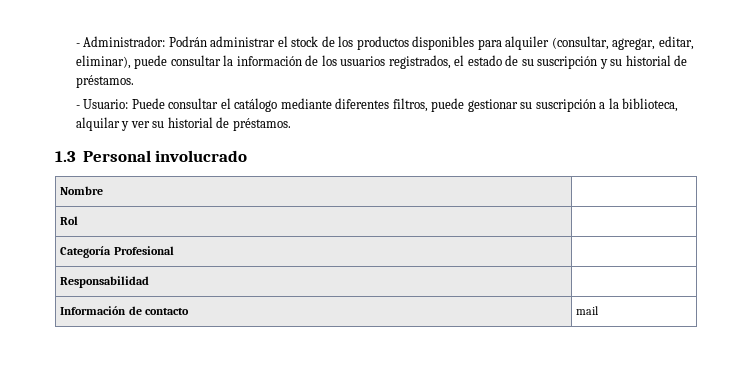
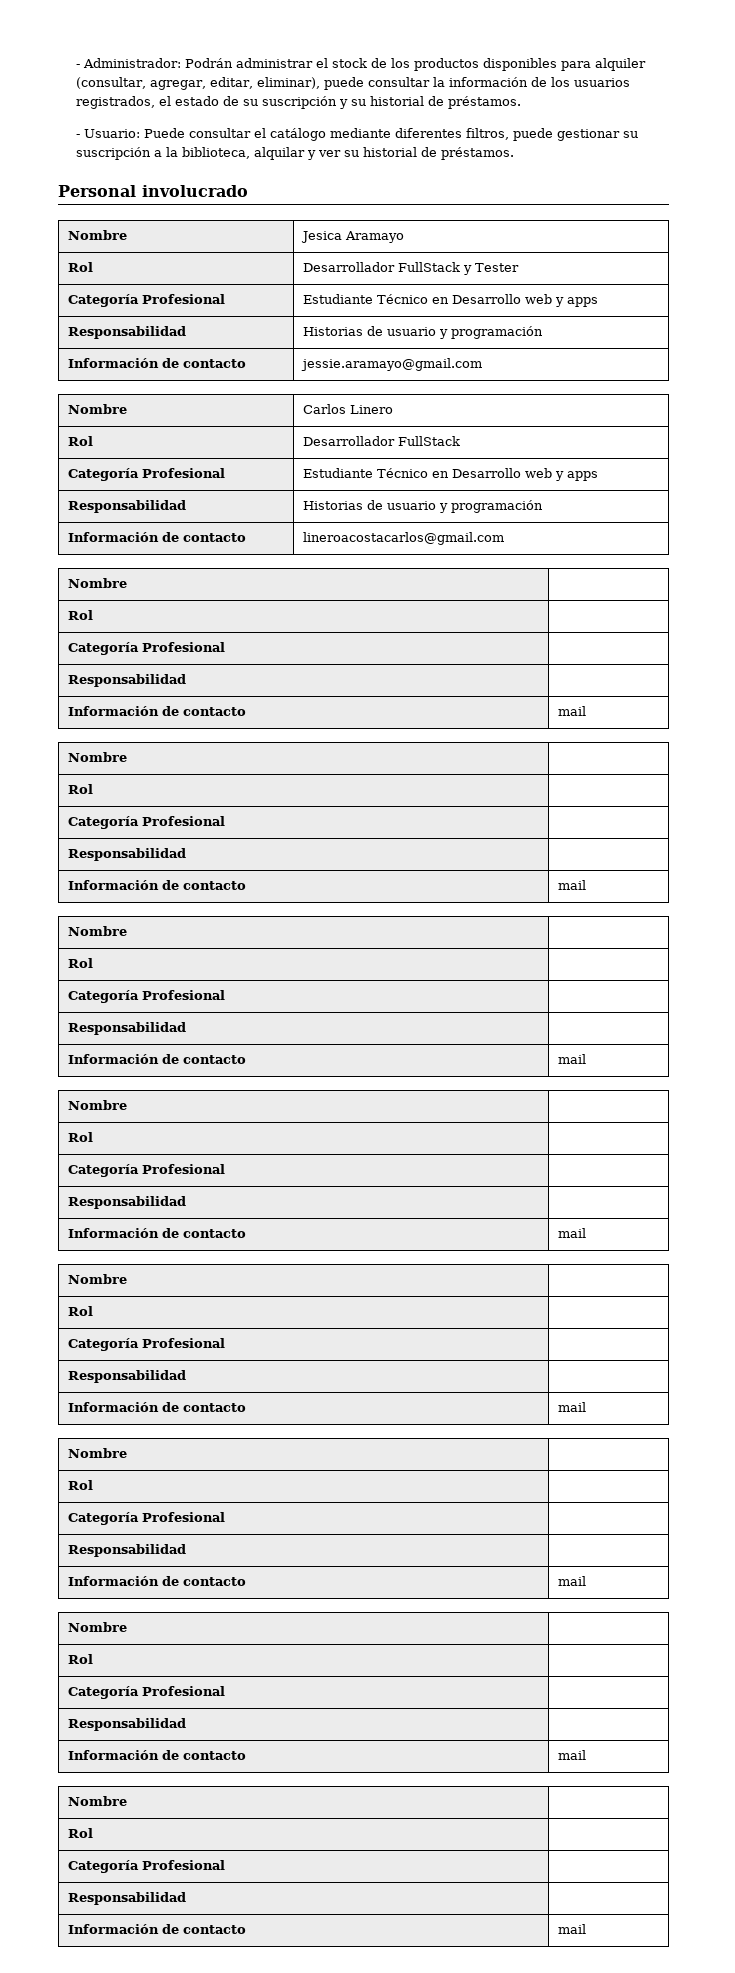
- 1.3 Personal involucrado
+ Personal involucrado
+ Nombre | Jesica Aramayo
+ Rol | Desarrollador FullStack y Tester
+ Categoría Profesional | Estudiante Técnico en Desarrollo web y apps
+ Responsabilidad | Historias de usuario y programación
+ Información de contacto | jessie.aramayo@gmail.com
+ Nombre | Carlos Linero
+ Rol | Desarrollador FullStack
+ Categoría Profesional | Estudiante Técnico en Desarrollo web y apps
+ Responsabilidad | Historias de usuario y programación
+ Información de contacto | lineroacostacarlos@gmail.com
+ Nombre |
+ Rol |
+ Categoría Profesional |
+ Responsabilidad |
+ Información de contacto | mail
+ Nombre |
+ Rol |
+ Categoría Profesional |
+ Responsabilidad |
+ Información de contacto | mail
+ Nombre |
+ Rol |
+ Categoría Profesional |
+ Responsabilidad |
+ Información de contacto | mail
+ Nombre |
+ Rol |
+ Categoría Profesional |
+ Responsabilidad |
+ Información de contacto | mail
+ Nombre |
+ Rol |
+ Categoría Profesional |
+ Responsabilidad |
+ Información de contacto | mail
+ Nombre |
+ Rol |
+ Categoría Profesional |
+ Responsabilidad |
+ Información de contacto | mail
+ Nombre |
+ Rol |
+ Categoría Profesional |
+ Responsabilidad |
+ Información de contacto | mail

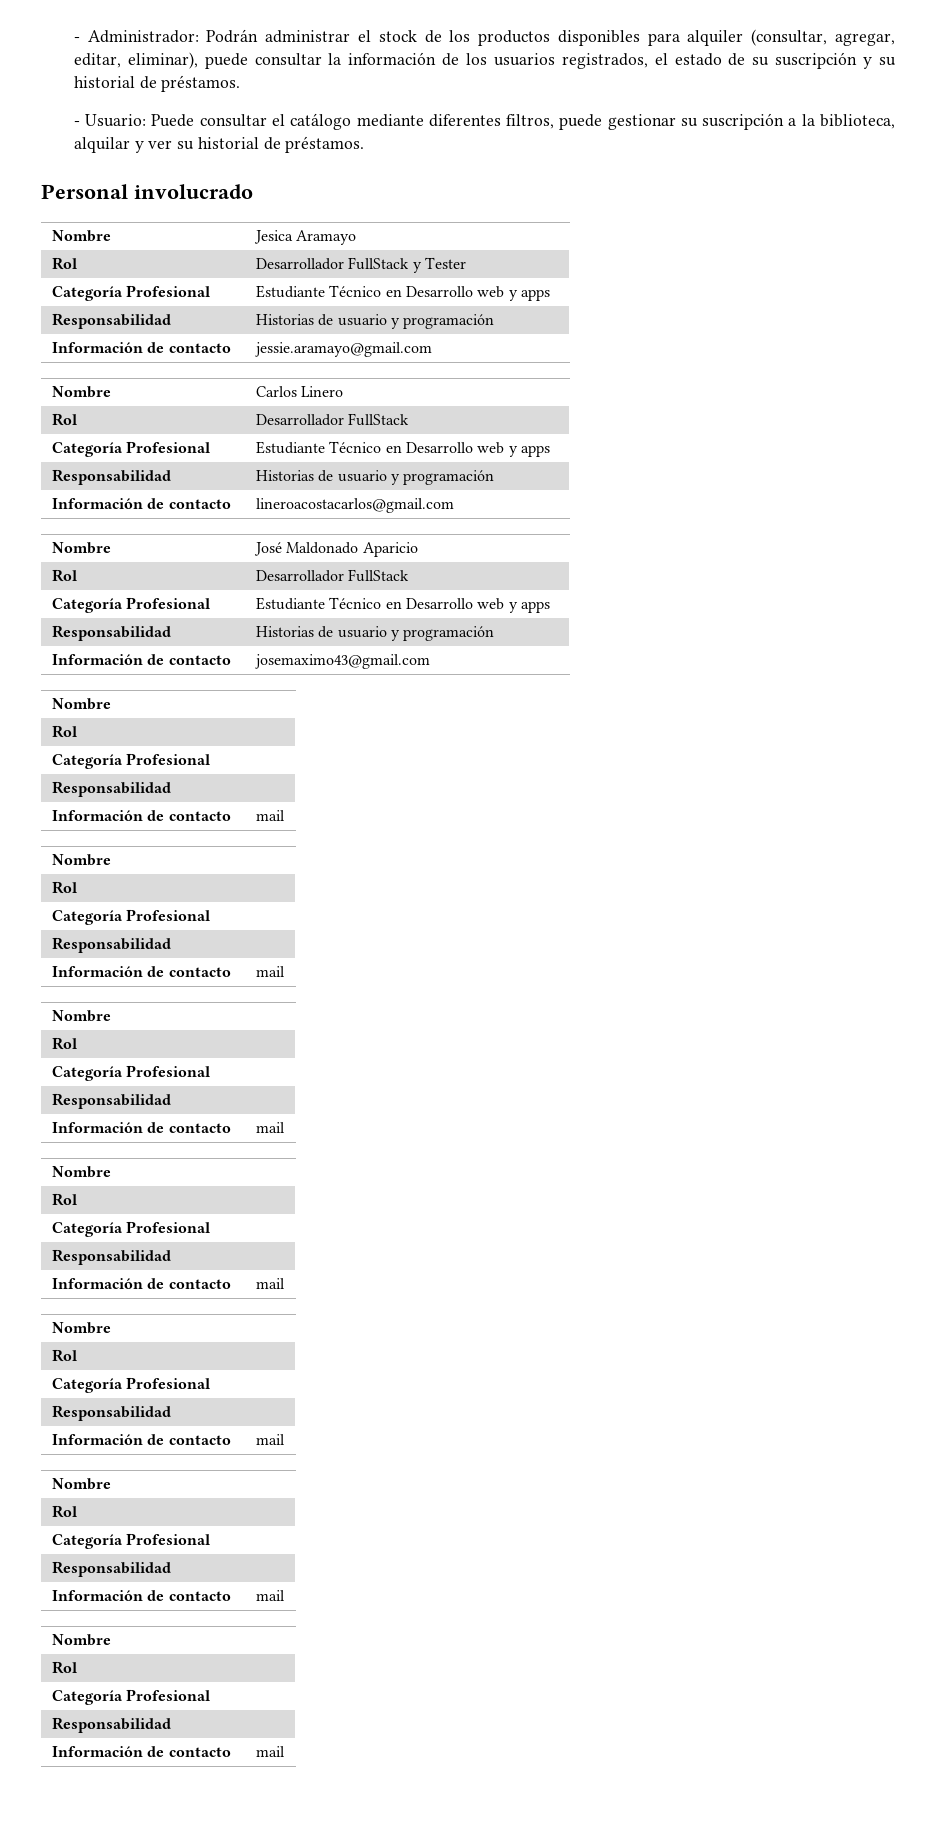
  Información de contacto | lineroacostacarlos@gmail.com
- Nombre |
- Rol |
- Categoría Profesional |
- Responsabilidad |
- Información de contacto | mail
+ Nombre | José Maldonado Aparicio
+ Rol | Desarrollador FullStack
+ Categoría Profesional | Estudiante Técnico en Desarrollo web y apps
+ Responsabilidad | Historias de usuario y programación
+ Información de contacto | josemaximo43@gmail.com

